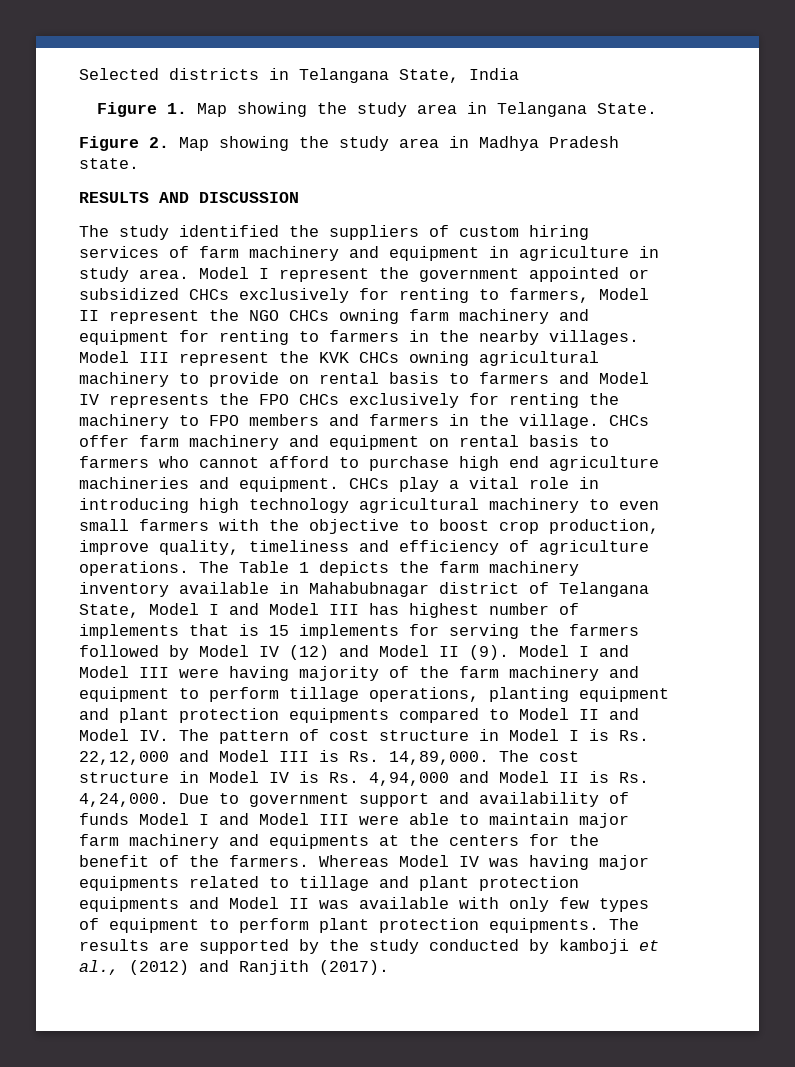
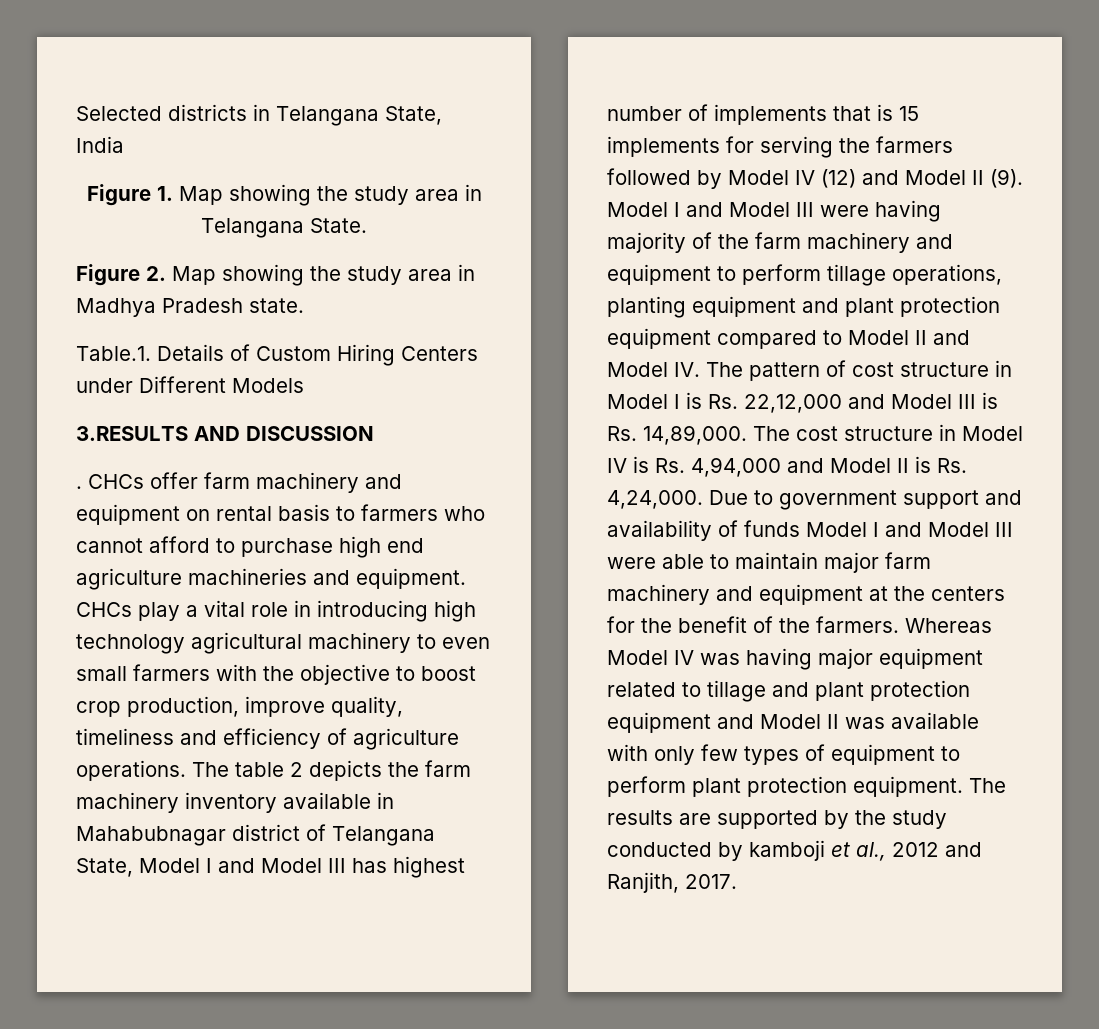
- RESULTS AND DISCUSSION
- The study identified the suppliers of custom hiring services of farm machinery and equipment in agriculture in study area. Model I represent the government appointed or subsidized CHCs exclusively for renting to farmers, Model II represent the NGO CHCs owning farm machinery and equipment for renting to farmers in the nearby villages. Model III represent the KVK CHCs owning agricultural machinery to provide on rental basis to farmers and Model IV represents the FPO CHCs exclusively for renting the machinery to FPO members and farmers in the village.
+ Table.1. Details of Custom Hiring Centers under Different Models
+ 3.RESULTS AND DISCUSSION
+ .
- The Table 1 depicts the farm machinery inventory available in Mahabubnagar district of Telangana State, Model I and Model III has highest number of implements that is 15 implements for serving the farmers followed by Model IV (12) and Model II (9).
+ The table 2 depicts the farm machinery inventory available in Mahabubnagar district of Telangana State, Model I and Model III has highest number of implements that is 15 implements for serving the farmers followed by Model IV (12) and Model II (9).
- Model I and Model III were having majority of the farm machinery and equipment to perform tillage operations, planting equipment and plant protection equipments compared to Model II and Model IV. The pattern of cost structure in Model I is Rs. 22,12,000 and Model III is Rs. 14,89,000.
+ Model I and Model III were having majority of the farm machinery and equipment to perform tillage operations, planting equipment and plant protection equipment compared to Model II and Model IV. The pattern of cost structure in Model I is Rs. 22,12,000 and Model III is Rs. 14,89,000.
- Due to government support and availability of funds Model I and Model III were able to maintain major farm machinery and equipments at the centers for the benefit of the farmers.
+ Due to government support and availability of funds Model I and Model III were able to maintain major farm machinery and equipment at the centers for the benefit of the farmers.
- Whereas Model IV was having major equipments related to tillage and plant protection equipments and Model II was available with only few types of equipment to perform plant protection equipments.
+ Whereas Model IV was having major equipment related to tillage and plant protection equipment and Model II was available with only few types of equipment to perform plant protection equipment.
- The results are supported by the study conducted by kamboji et al., (2012) and Ranjith (2017).
+ The results are supported by the study conducted by kamboji et al., 2012 and Ranjith, 2017.

